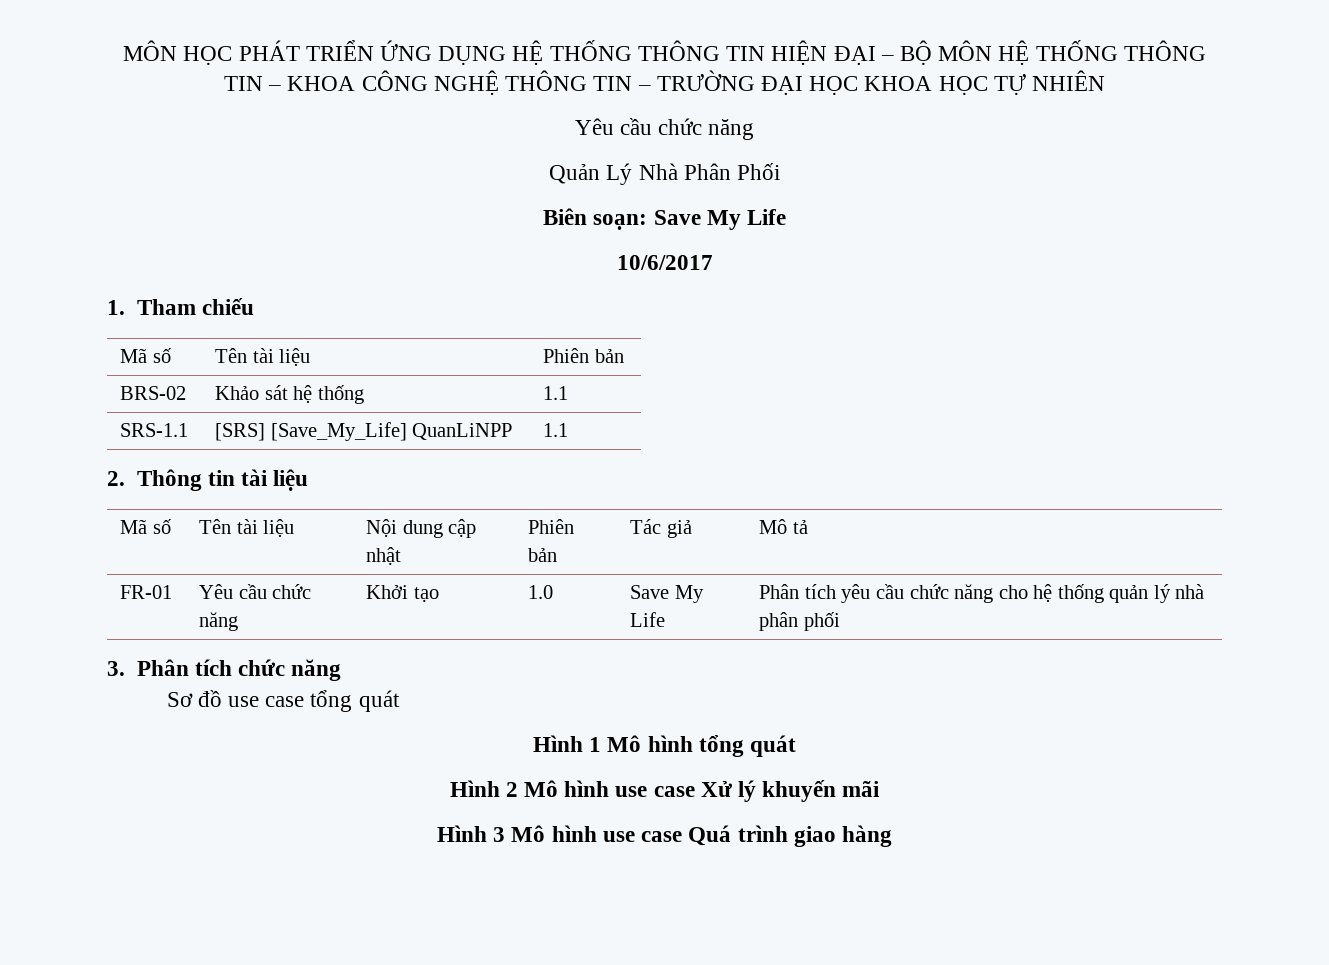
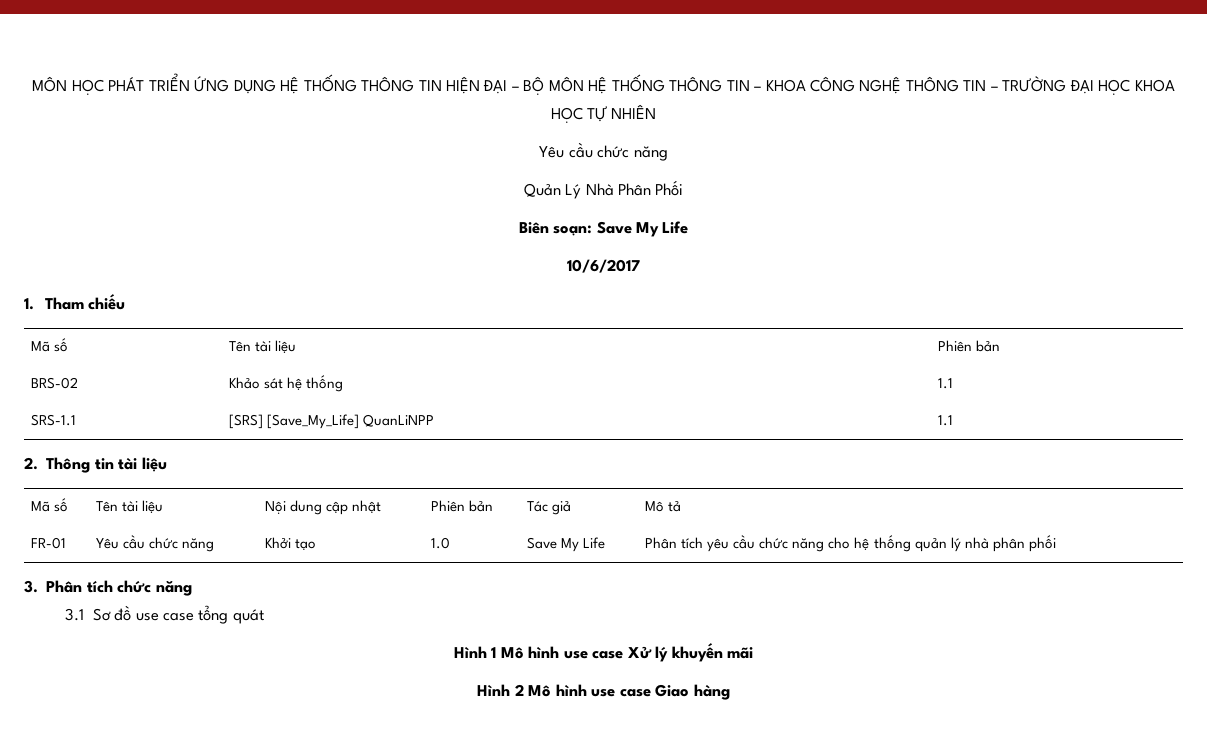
- Sơ đồ use case tổng quát
+ 3.1 Sơ đồ use case tổng quát
- Hình 1 Mô hình tổng quát
- Hình 2 Mô hình use case Xử lý khuyến mãi
+ Hình 1 Mô hình use case Xử lý khuyến mãi
- Hình 3 Mô hình use case Quá trình giao hàng
+ Hình 2 Mô hình use case Giao hàng

